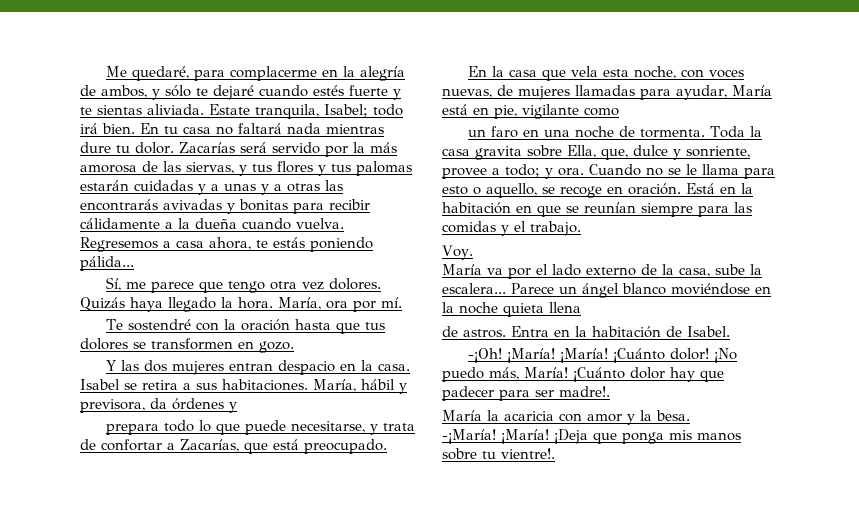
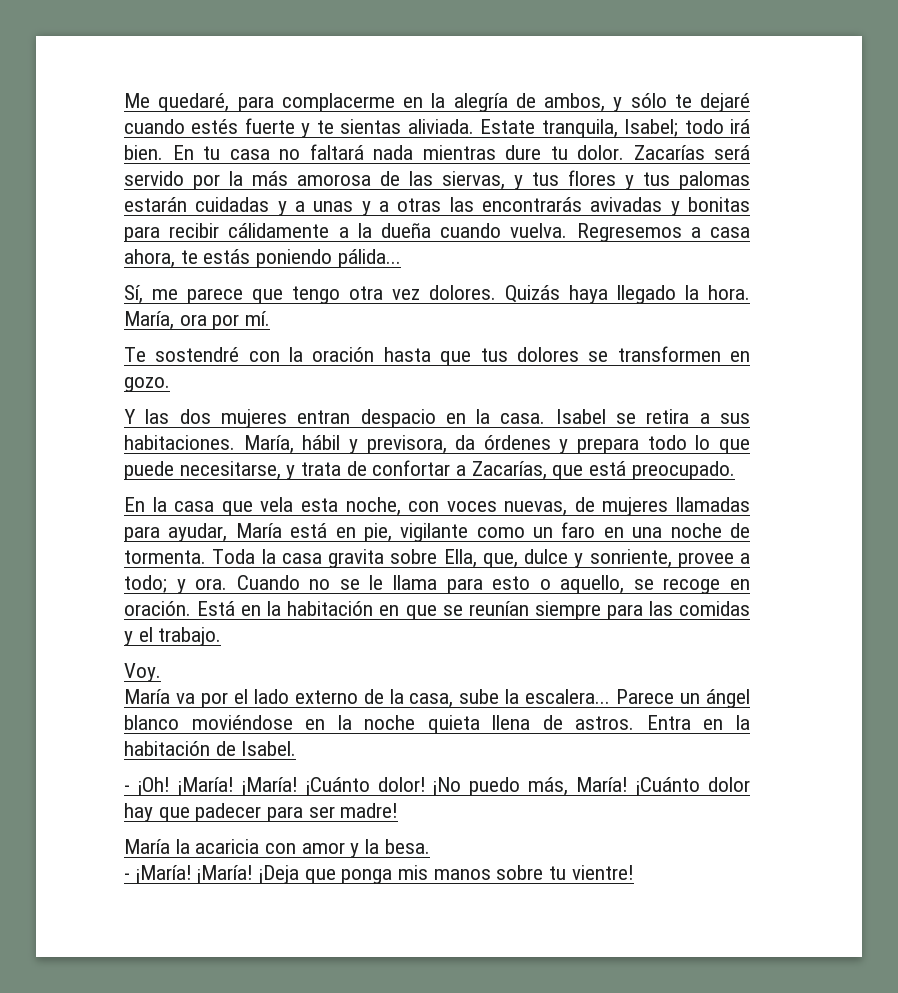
- María, hábil y previsora, da órdenes y
- prepara todo lo que puede necesitarse, y trata de confortar a Zacarías, que está preocupado.
+ María, hábil y previsora, da órdenes y prepara todo lo que puede necesitarse, y trata de confortar a Zacarías, que está preocupado.
- En la casa que vela esta noche, con voces nuevas, de mujeres llamadas para ayudar, María está en pie, vigilante como
- un faro en una noche de tormenta.
+ En la casa que vela esta noche, con voces nuevas, de mujeres llamadas para ayudar, María está en pie, vigilante como un faro en una noche de tormenta.
- Parece un ángel blanco moviéndose en la noche quieta llena
- de astros.
+ Parece un ángel blanco moviéndose en la noche quieta llena de astros.
- -¡Oh!
+ - ¡Oh!
- ¡Cuánto dolor hay que padecer para ser madre!.
+ ¡Cuánto dolor hay que padecer para ser madre!
- -¡María!
+ - ¡María!
- ¡Deja que ponga mis manos sobre tu vientre!.
+ ¡Deja que ponga mis manos sobre tu vientre!

